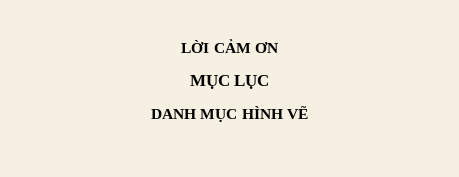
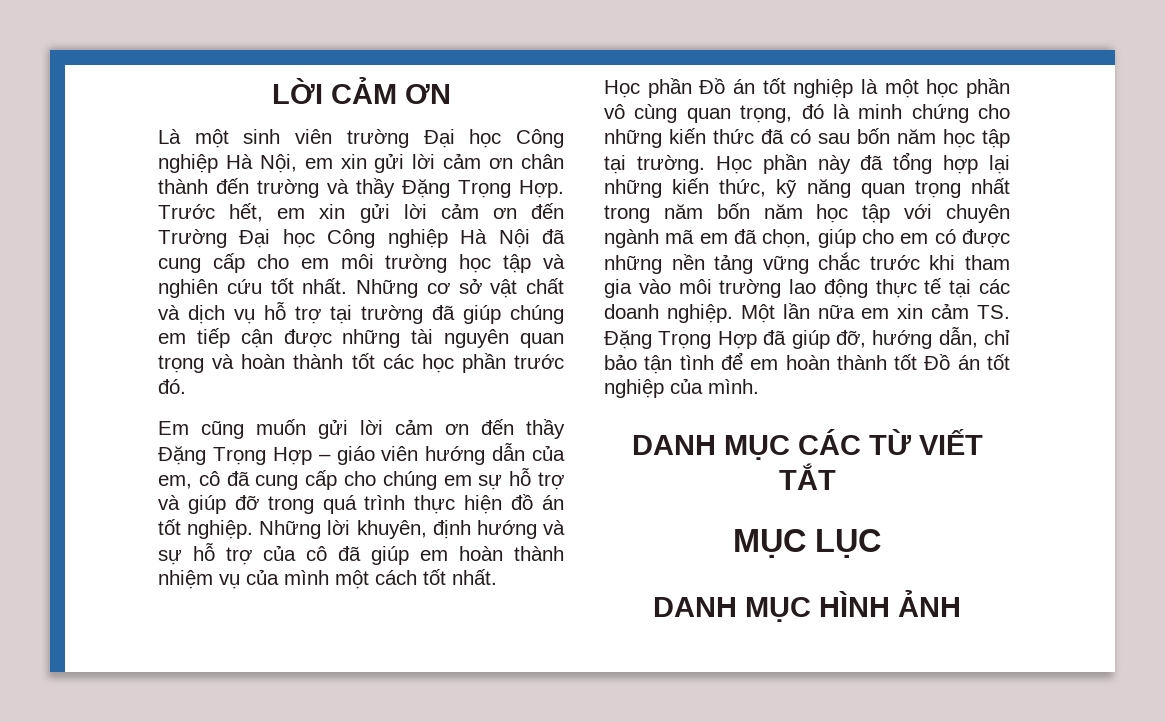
+ Là một sinh viên trường Đại học Công nghiệp Hà Nội, em xin gửi lời cảm ơn chân thành đến trường và thầy Đặng Trọng Hợp. Trước hết, em xin gửi lời cảm ơn đến Trường Đại học Công nghiệp Hà Nội đã cung cấp cho em môi trường học tập và nghiên cứu tốt nhất. Những cơ sở vật chất và dịch vụ hỗ trợ tại trường đã giúp chúng em tiếp cận được những tài nguyên quan trọng và hoàn thành tốt các học phần trước đó.
+ Em cũng muốn gửi lời cảm ơn đến thầy Đặng Trọng Hợp – giáo viên hướng dẫn của em, cô đã cung cấp cho chúng em sự hỗ trợ và giúp đỡ trong quá trình thực hiện đồ án tốt nghiệp. Những lời khuyên, định hướng và sự hỗ trợ của cô đã giúp em hoàn thành nhiệm vụ của mình một cách tốt nhất.
+ Học phần Đồ án tốt nghiệp là một học phần vô cùng quan trọng, đó là minh chứng cho những kiến thức đã có sau bốn năm học tập tại trường. Học phần này đã tổng hợp lại những kiến thức, kỹ năng quan trọng nhất trong năm bốn năm học tập với chuyên ngành mã em đã chọn, giúp cho em có được những nền tảng vững chắc trước khi tham gia vào môi trường lao động thực tế tại các doanh nghiệp. Một lần nữa em xin cảm TS. Đặng Trọng Hợp đã giúp đỡ, hướng dẫn, chỉ bảo tận tình để em hoàn thành tốt Đồ án tốt nghiệp của mình.
+ DANH MỤC CÁC TỪ VIẾT TẮT
- DANH MỤC HÌNH VẼ
+ DANH MỤC HÌNH ẢNH

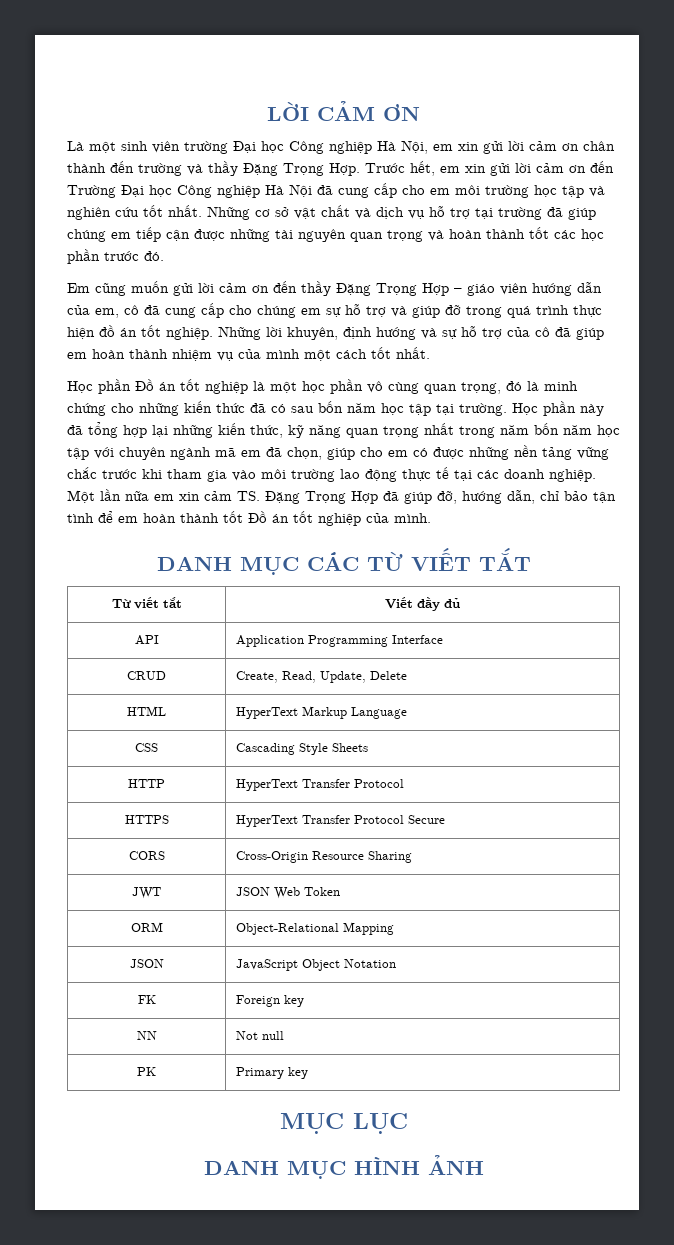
+ Từ viết tắt | Viết đầy đủ
+ API | Application Programming Interface
+ CRUD | Create, Read, Update, Delete
+ HTML | HyperText Markup Language
+ CSS | Cascading Style Sheets
+ HTTP | HyperText Transfer Protocol
+ HTTPS | HyperText Transfer Protocol Secure
+ CORS | Cross-Origin Resource Sharing
+ JWT | JSON Web Token
+ ORM | Object-Relational Mapping
+ JSON | JavaScript Object Notation
+ FK | Foreign key
+ NN | Not null
+ PK | Primary key

